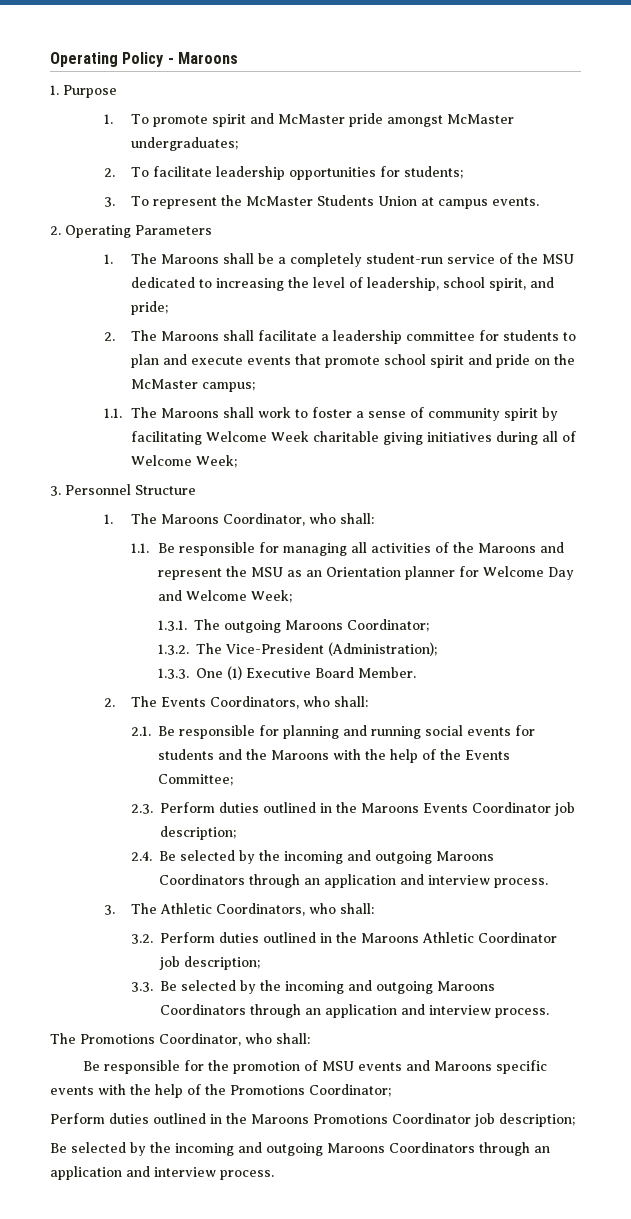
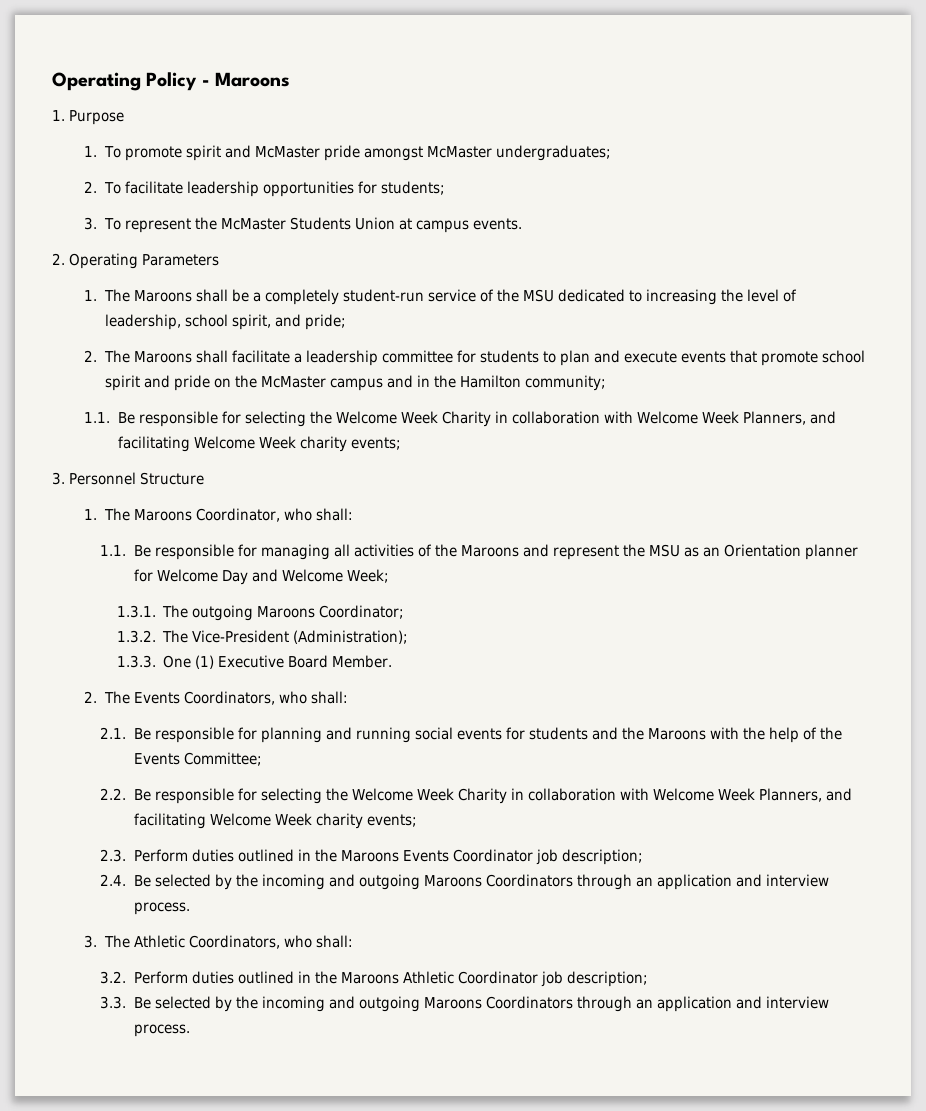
- 2. The Maroons shall facilitate a leadership committee for students to plan and execute events that promote school spirit and pride on the McMaster campus;
- 1.1. The Maroons shall work to foster a sense of community spirit by facilitating Welcome Week charitable giving initiatives during all of Welcome Week;
+ 2. The Maroons shall facilitate a leadership committee for students to plan and execute events that promote school spirit and pride on the McMaster campus and in the Hamilton community;
+ 1.1. Be responsible for selecting the Welcome Week Charity in collaboration with Welcome Week Planners, and facilitating Welcome Week charity events;
+ 2.2. Be responsible for selecting the Welcome Week Charity in collaboration with Welcome Week Planners, and facilitating Welcome Week charity events;
- The Promotions Coordinator, who shall:
- Be responsible for the promotion of MSU events and Maroons specific events with the help of the Promotions Coordinator;
- Perform duties outlined in the Maroons Promotions Coordinator job description;
- Be selected by the incoming and outgoing Maroons Coordinators through an application and interview process.

